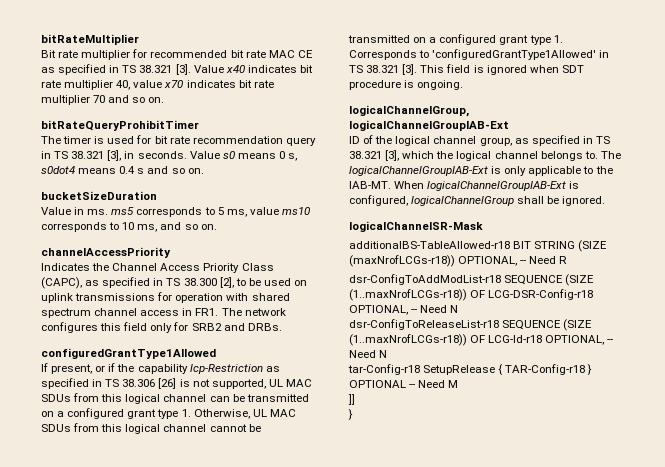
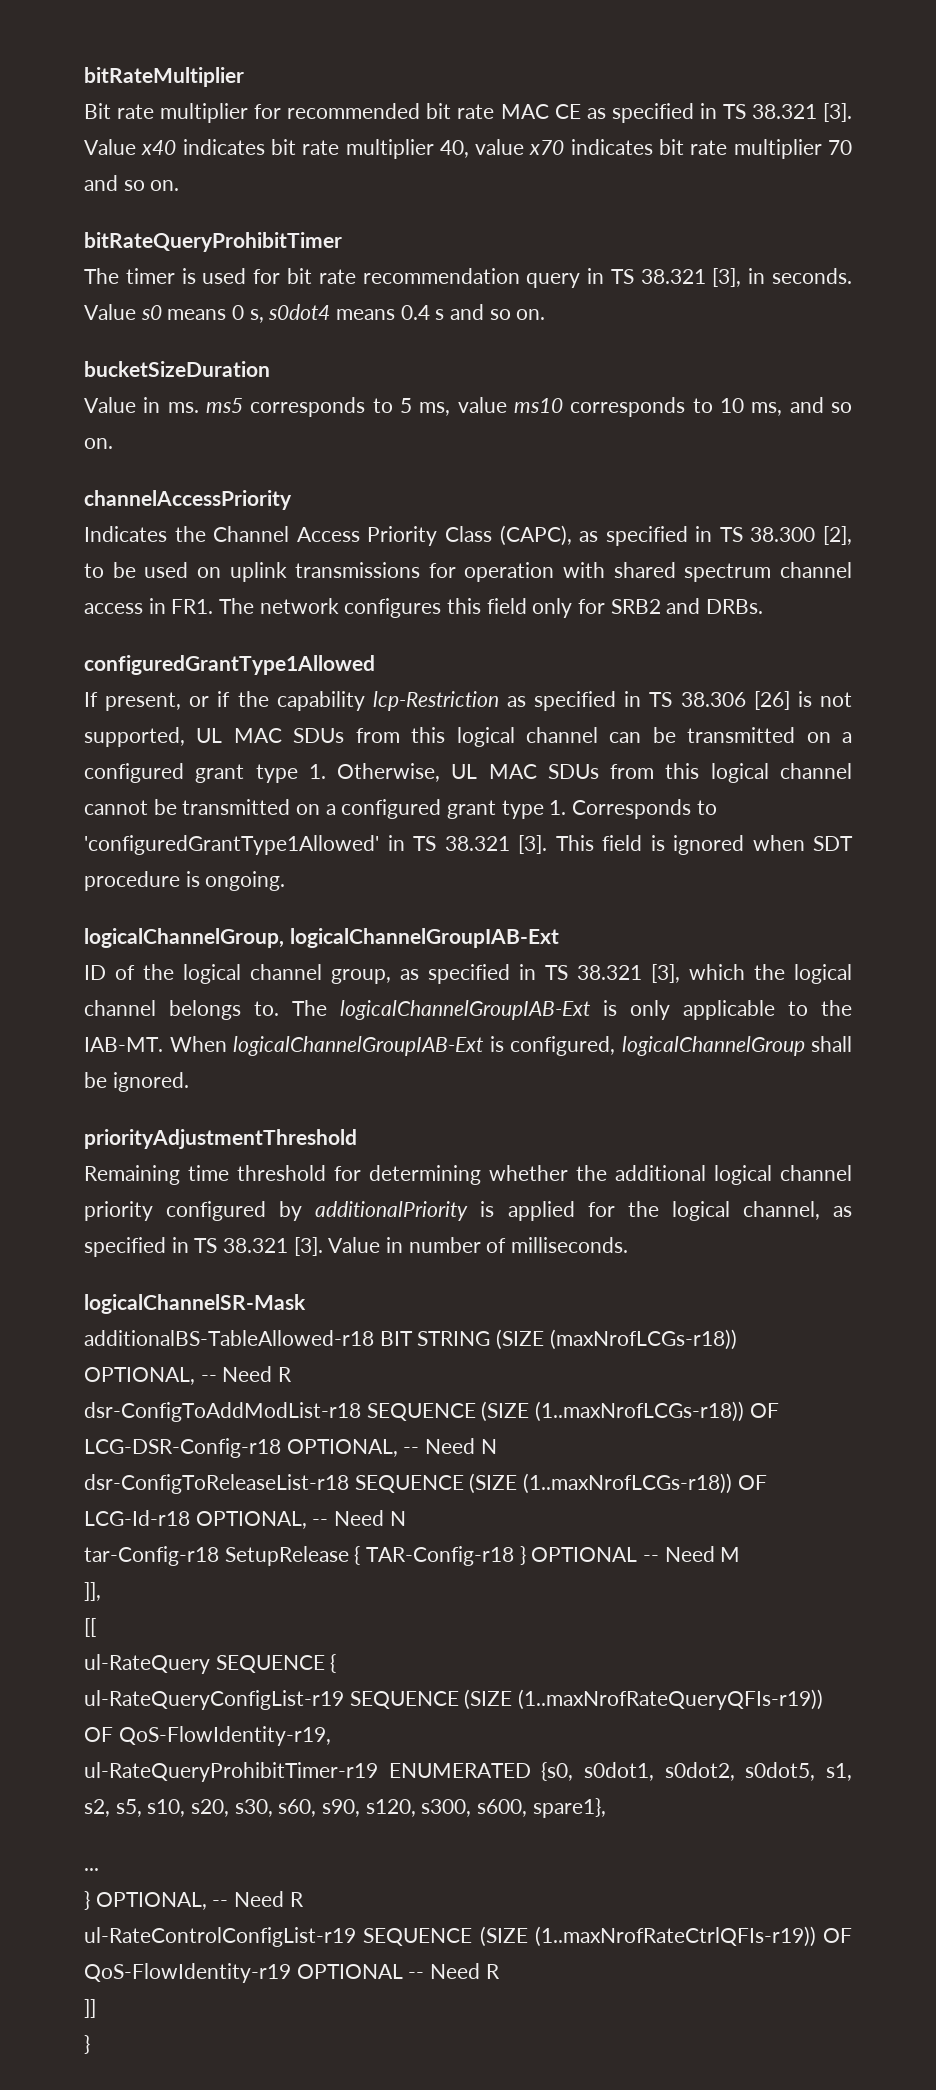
+ priorityAdjustmentThreshold
+ Remaining time threshold for determining whether the additional logical channel priority configured by additionalPriority is applied for the logical channel, as specified in TS 38.321 [3]. Value in number of milliseconds.
+ ]],
+ [[
+ ul-RateQuery SEQUENCE {
+ ul-RateQueryConfigList-r19 SEQUENCE (SIZE (1..maxNrofRateQueryQFIs-r19)) OF QoS-FlowIdentity-r19,
+ ul-RateQueryProhibitTimer-r19 ENUMERATED {s0, s0dot1, s0dot2, s0dot5, s1, s2, s5, s10, s20, s30, s60, s90, s120, s300, s600, spare1},
+ ...
+ } OPTIONAL, -- Need R
+ ul-RateControlConfigList-r19 SEQUENCE (SIZE (1..maxNrofRateCtrlQFIs-r19)) OF QoS-FlowIdentity-r19 OPTIONAL -- Need R

